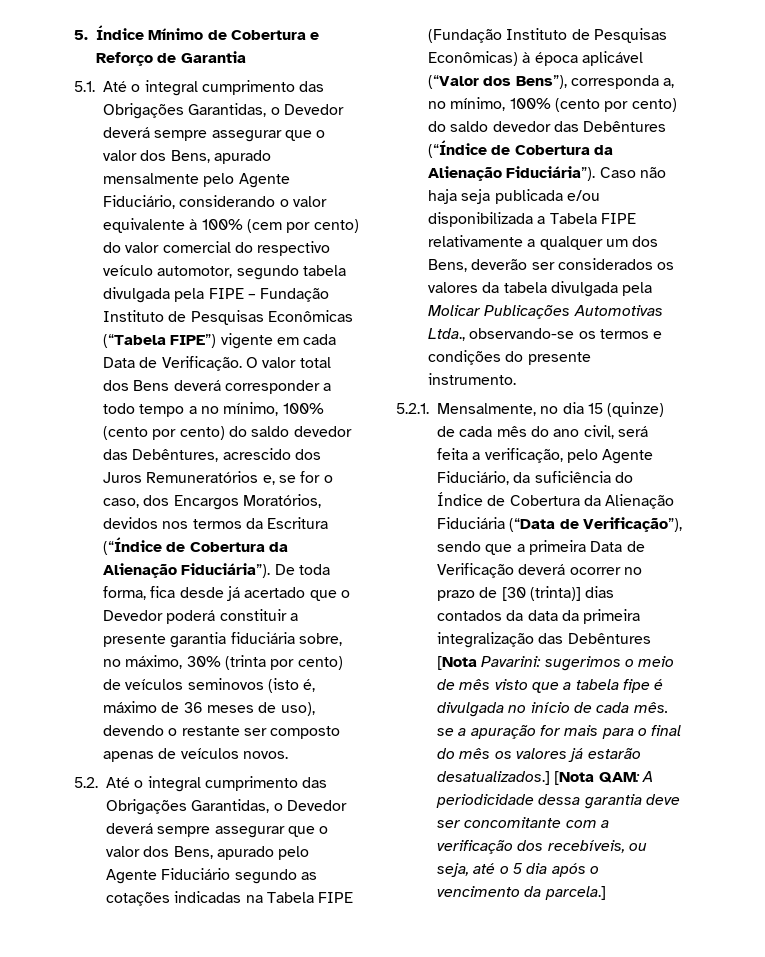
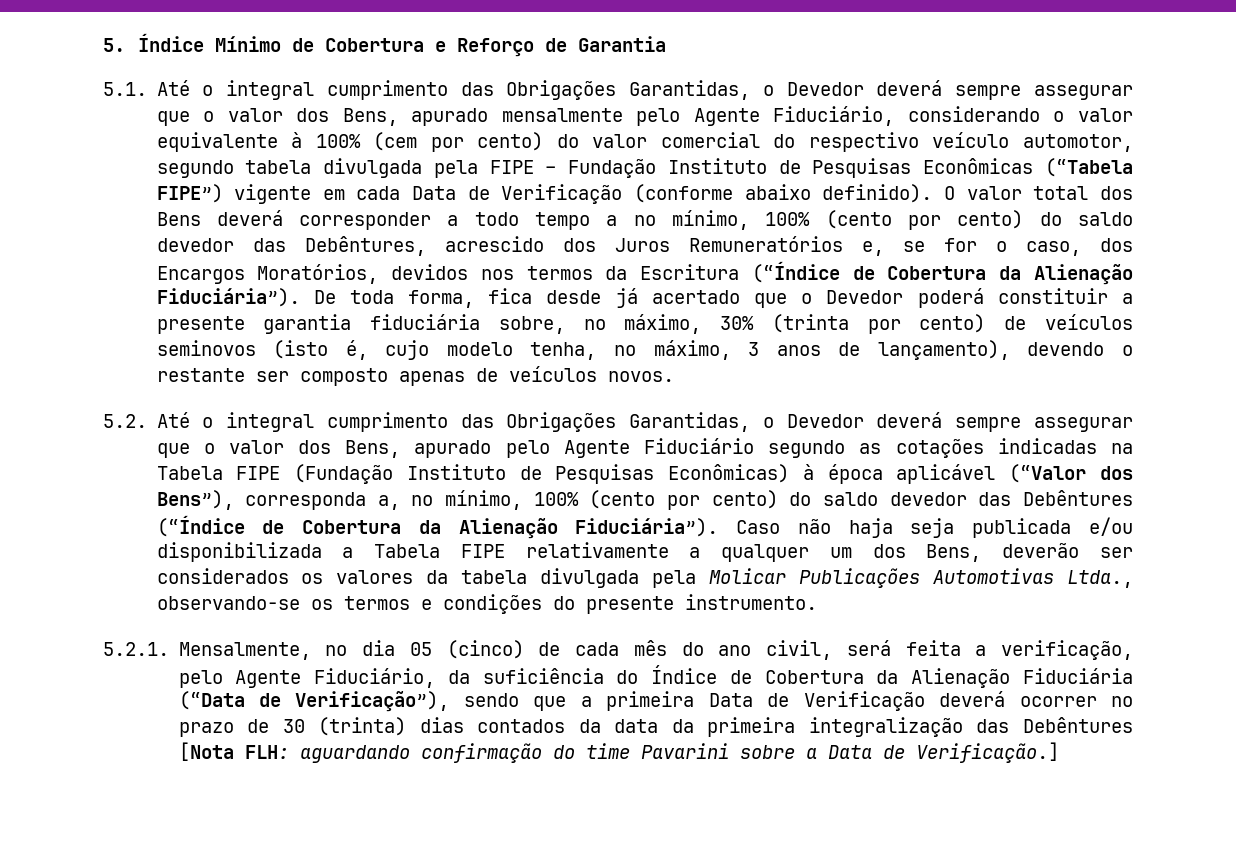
- 5.1. Até o integral cumprimento das Obrigações Garantidas, o Devedor deverá sempre assegurar que o valor dos Bens, apurado mensalmente pelo Agente Fiduciário, considerando o valor equivalente à 100% (cem por cento) do valor comercial do respectivo veículo automotor, segundo tabela divulgada pela FIPE – Fundação Instituto de Pesquisas Econômicas (“Tabela FIPE”) vigente em cada Data de Verificação.
+ 5.1. Até o integral cumprimento das Obrigações Garantidas, o Devedor deverá sempre assegurar que o valor dos Bens, apurado mensalmente pelo Agente Fiduciário, considerando o valor equivalente à 100% (cem por cento) do valor comercial do respectivo veículo automotor, segundo tabela divulgada pela FIPE – Fundação Instituto de Pesquisas Econômicas (“Tabela FIPE”) vigente em cada Data de Verificação (conforme abaixo definido).
- De toda forma, fica desde já acertado que o Devedor poderá constituir a presente garantia fiduciária sobre, no máximo, 30% (trinta por cento) de veículos seminovos (isto é, máximo de 36 meses de uso), devendo o restante ser composto apenas de veículos novos.
+ De toda forma, fica desde já acertado que o Devedor poderá constituir a presente garantia fiduciária sobre, no máximo, 30% (trinta por cento) de veículos seminovos (isto é, cujo modelo tenha, no máximo, 3 anos de lançamento), devendo o restante ser composto apenas de veículos novos.
- 5.2.1. Mensalmente, no dia 15 (quinze) de cada mês do ano civil, será feita a verificação, pelo Agente Fiduciário, da suficiência do Índice de Cobertura da Alienação Fiduciária (“Data de Verificação”), sendo que a primeira Data de Verificação deverá ocorrer no prazo de [30 (trinta)] dias contados da data da primeira integralização das Debêntures [Nota Pavarini: sugerimos o meio de mês visto que a tabela fipe é divulgada no início de cada mês. se a apuração for mais para o final do mês os valores já estarão desatualizados.] [Nota QAM: A periodicidade dessa garantia deve ser concomitante com a verificação dos recebíveis, ou seja, até o 5 dia após o vencimento da parcela.]
+ 5.2.1. Mensalmente, no dia 05 (cinco) de cada mês do ano civil, será feita a verificação, pelo Agente Fiduciário, da suficiência do Índice de Cobertura da Alienação Fiduciária (“Data de Verificação”), sendo que a primeira Data de Verificação deverá ocorrer no prazo de 30 (trinta) dias contados da data da primeira integralização das Debêntures [Nota FLH: aguardando confirmação do time Pavarini sobre a Data de Verificação.]

